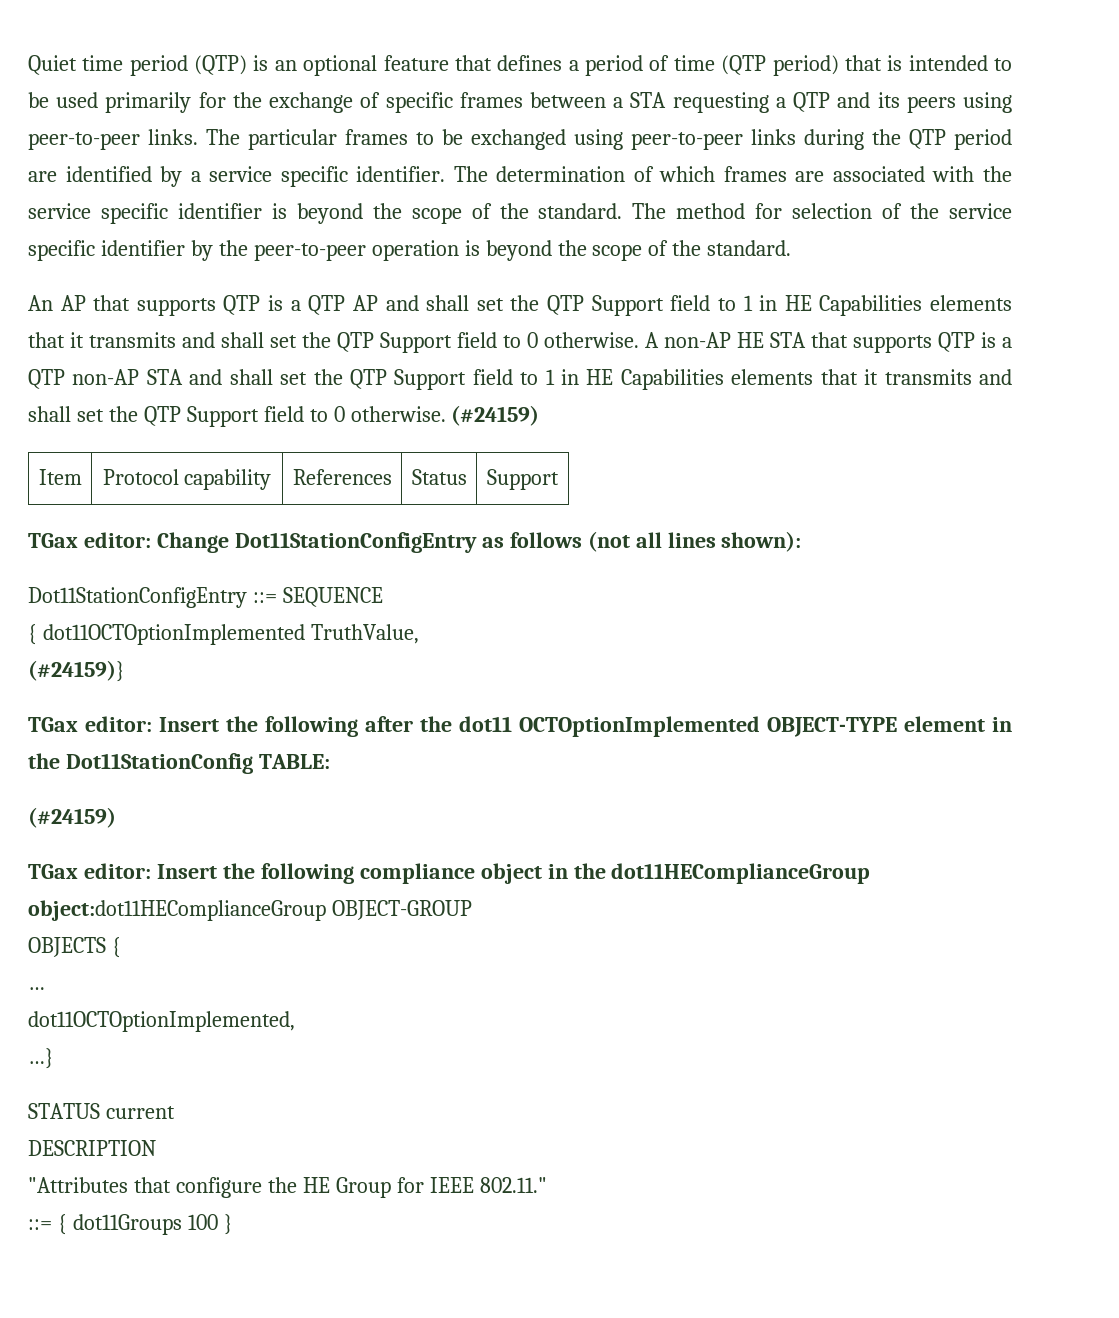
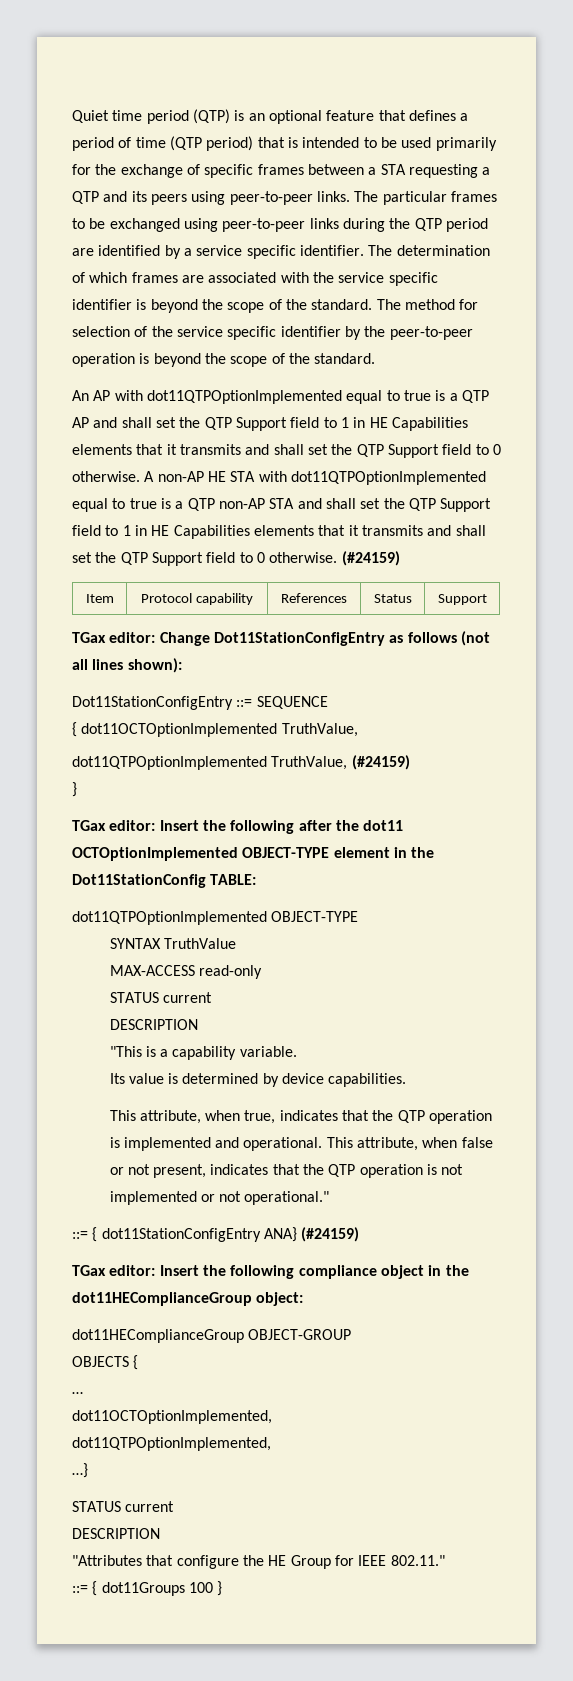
- An AP that supports QTP is a QTP AP and shall set the QTP Support field to 1 in HE Capabilities elements that it transmits and shall set the QTP Support field to 0 otherwise.
+ An AP with dot11QTPOptionImplemented equal to true is a QTP AP and shall set the QTP Support field to 1 in HE Capabilities elements that it transmits and shall set the QTP Support field to 0 otherwise.
- A non-AP HE STA that supports QTP is a QTP non-AP STA and shall set the QTP Support field to 1 in HE Capabilities elements that it transmits and shall set the QTP Support field to 0 otherwise.
+ A non-AP HE STA with dot11QTPOptionImplemented equal to true is a QTP non-AP STA and shall set the QTP Support field to 1 in HE Capabilities elements that it transmits and shall set the QTP Support field to 0 otherwise.
- (#24159)}
+ dot11QTPOptionImplemented TruthValue, (#24159)
+ }
  TGax editor: Insert the following after the dot11 OCTOptionImplemented OBJECT-TYPE element in the Dot11StationConfig TABLE:
- (#24159)
+ dot11QTPOptionImplemented OBJECT-TYPE
+ SYNTAX TruthValue
+ MAX-ACCESS read-only
+ STATUS current
+ DESCRIPTION
+ "This is a capability variable.
+ Its value is determined by device capabilities.
+ This attribute, when true, indicates that the QTP operation is implemented and operational. This attribute, when false or not present, indicates that the QTP operation is not implemented or not operational."
+ ::= { dot11StationConfigEntry ANA} (#24159)
- TGax editor: Insert the following compliance object in the dot11HEComplianceGroup object:dot11HEComplianceGroup OBJECT-GROUP
+ TGax editor: Insert the following compliance object in the dot11HEComplianceGroup object:
+ dot11HEComplianceGroup OBJECT-GROUP
+ dot11QTPOptionImplemented,

